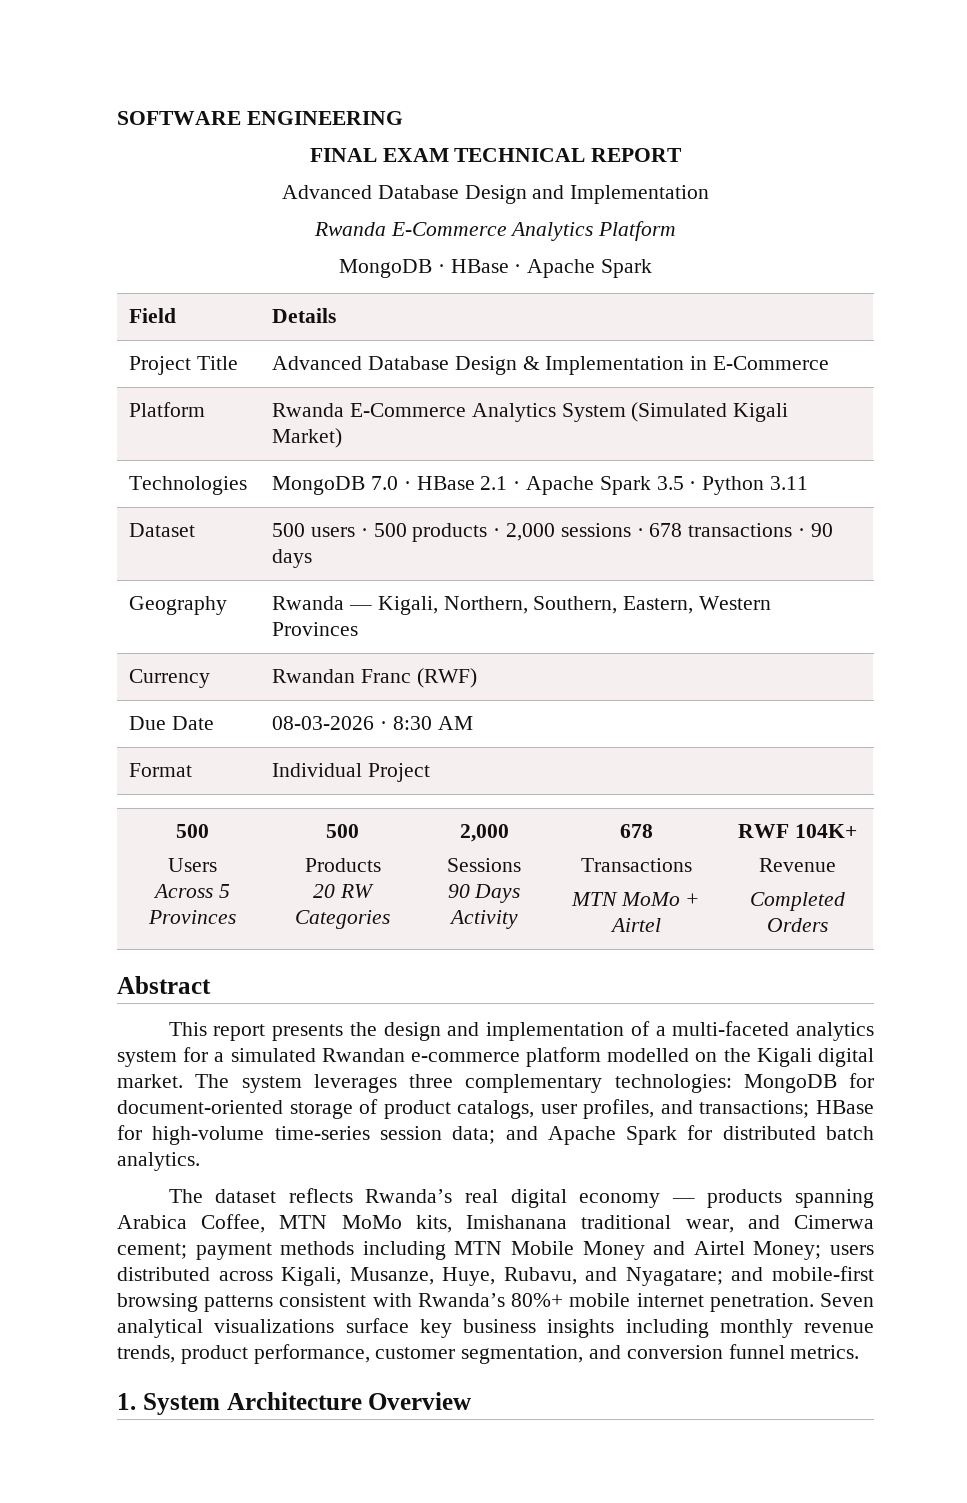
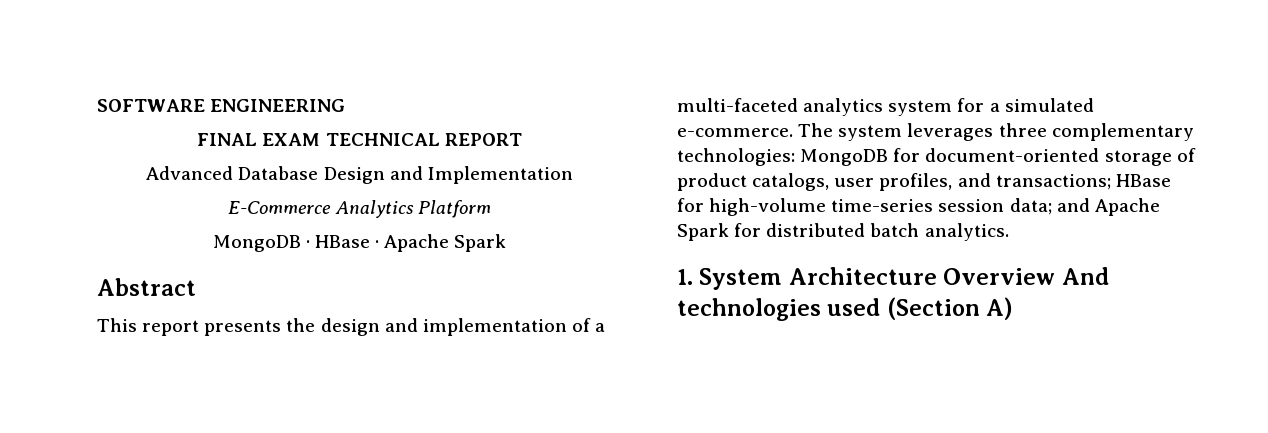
- Rwanda E-Commerce Analytics Platform
+ E-Commerce Analytics Platform
- Field | Details
- Project Title | Advanced Database Design & Implementation in E-Commerce
- Platform | Rwanda E-Commerce Analytics System (Simulated Kigali Market)
- Technologies | MongoDB 7.0 · HBase 2.1 · Apache Spark 3.5 · Python 3.11
- Dataset | 500 users · 500 products · 2,000 sessions · 678 transactions · 90 days
- Geography | Rwanda — Kigali, Northern, Southern, Eastern, Western Provinces
- Currency | Rwandan Franc (RWF)
- Due Date | 08-03-2026 · 8:30 AM
- Format | Individual Project
- 500
- Users
- Across 5 Provinces | 500
- Products
- 20 RW Categories | 2,000
- Sessions
- 90 Days Activity | 678
- Transactions
- MTN MoMo + Airtel | RWF 104K+
- Revenue
- Completed Orders
- This report presents the design and implementation of a multi-faceted analytics system for a simulated Rwandan e-commerce platform modelled on the Kigali digital market.
+ This report presents the design and implementation of a multi-faceted analytics system for a simulated e-commerce.
- The dataset reflects Rwanda’s real digital economy — products spanning Arabica Coffee, MTN MoMo kits, Imishanana traditional wear, and Cimerwa cement; payment methods including MTN Mobile Money and Airtel Money; users distributed across Kigali, Musanze, Huye, Rubavu, and Nyagatare; and mobile-first browsing patterns consistent with Rwanda’s 80%+ mobile internet penetration. Seven analytical visualizations surface key business insights including monthly revenue trends, product performance, customer segmentation, and conversion funnel metrics.
- 1. System Architecture Overview
+ 1. System Architecture Overview And technologies used (Section A)

